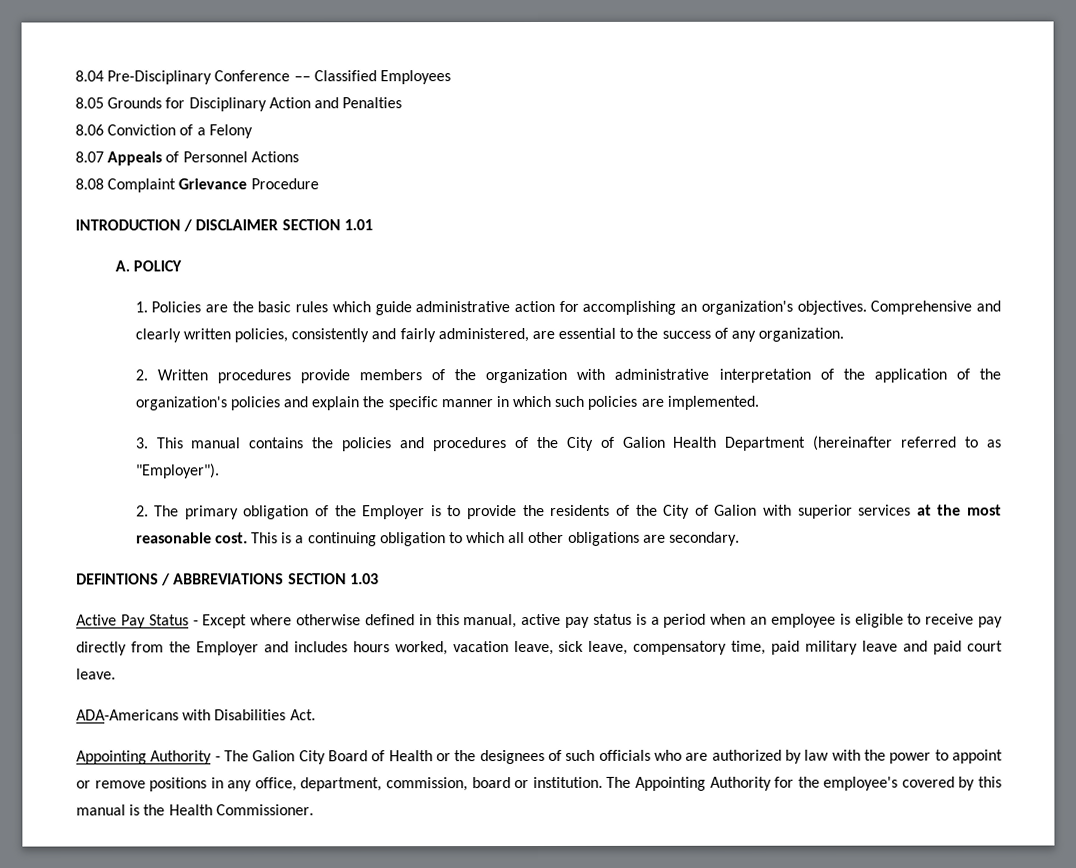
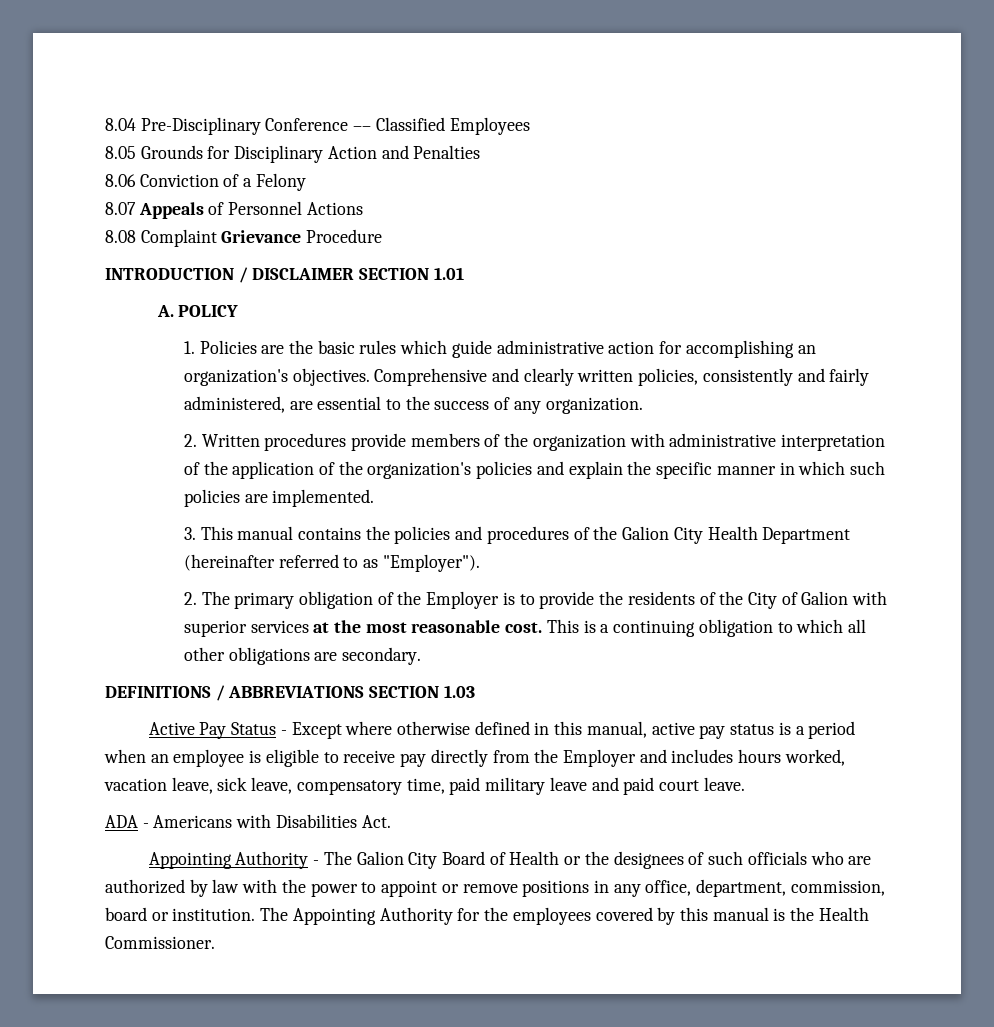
- 3. This manual contains the policies and procedures of the City of Galion Health Department (hereinafter referred to as "Employer").
+ 3. This manual contains the policies and procedures of the Galion City Health Department (hereinafter referred to as "Employer").
- DEFINTIONS / ABBREVIATIONS SECTION 1.03
+ DEFINITIONS / ABBREVIATIONS SECTION 1.03
- ADA-Americans with Disabilities Act.
+ ADA - Americans with Disabilities Act.
- The Appointing Authority for the employee's covered by this manual is the Health Commissioner.
+ The Appointing Authority for the employees covered by this manual is the Health Commissioner.

